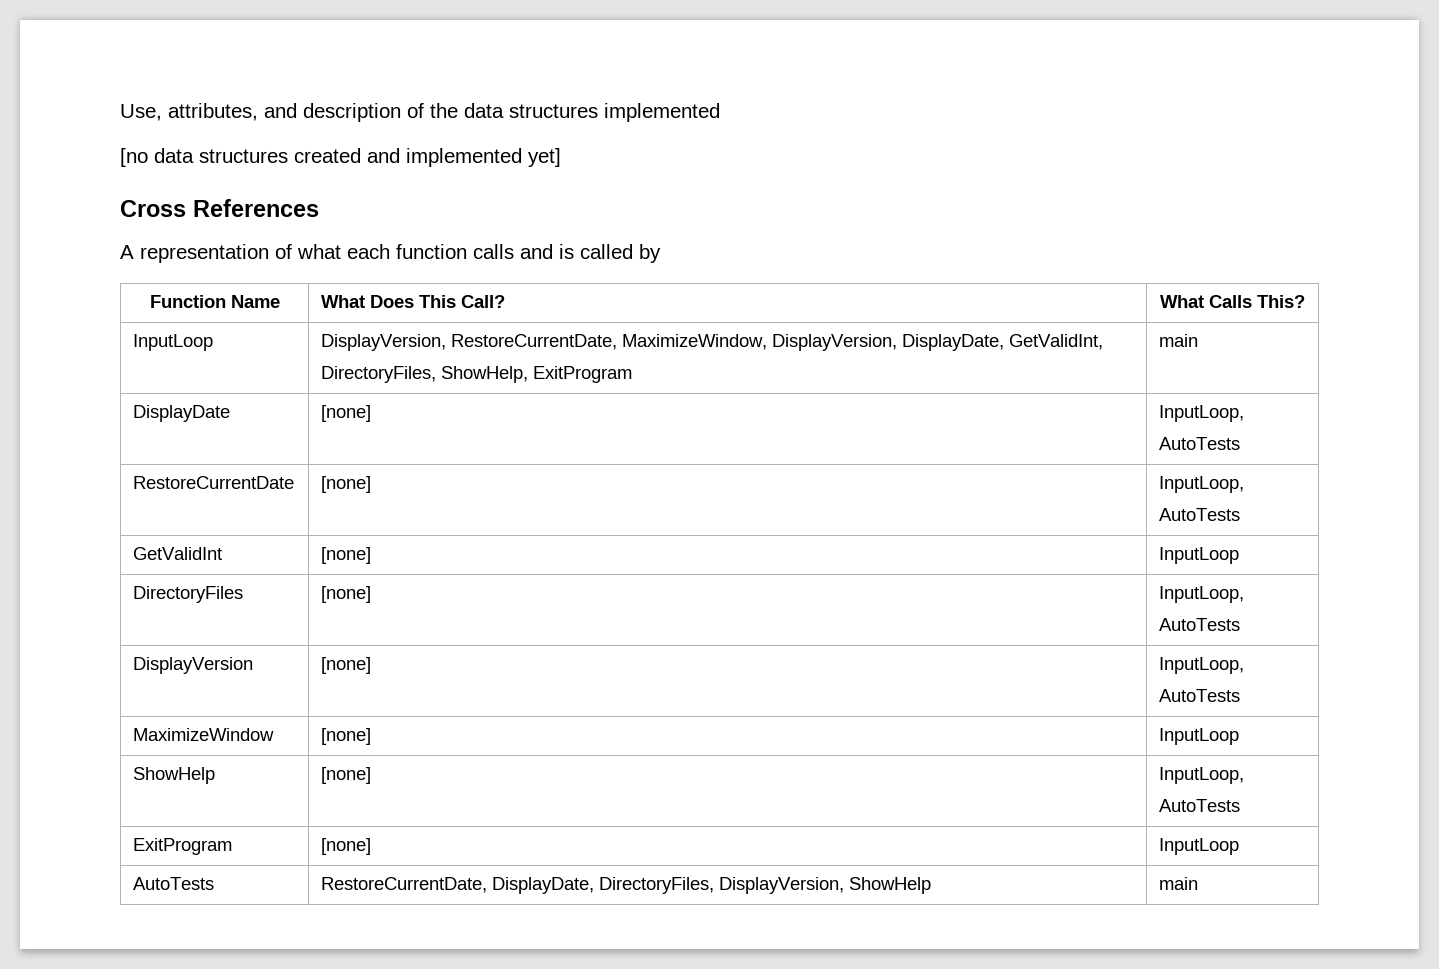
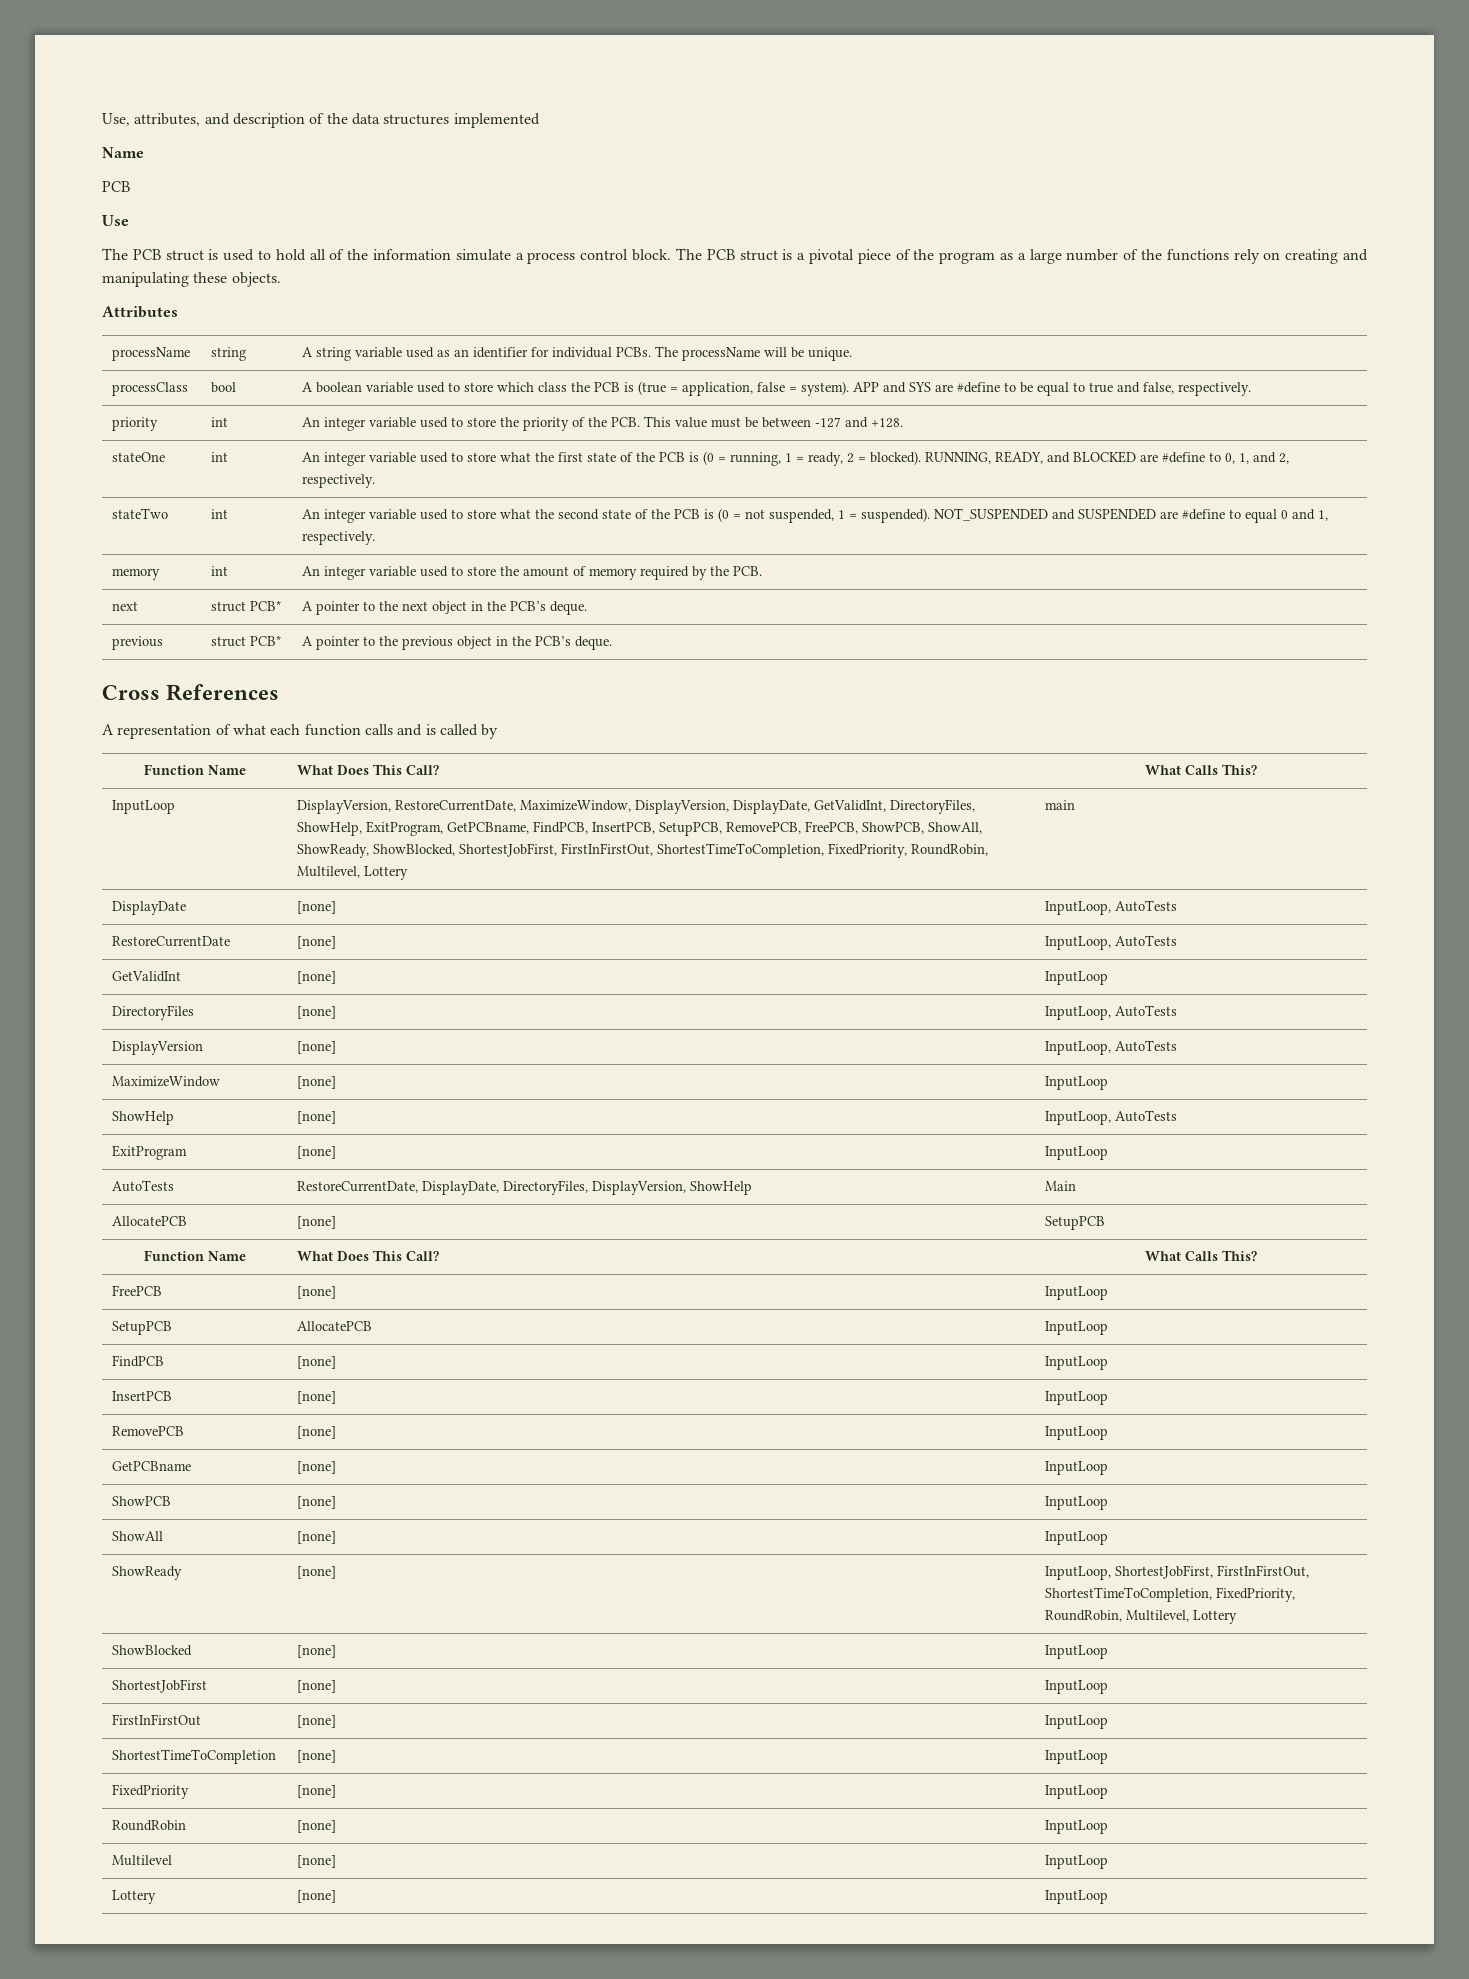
  Use, attributes, and description of the data structures implemented
- [no data structures created and implemented yet]
+ Name
+ PCB
+ Use
+ The PCB struct is used to hold all of the information simulate a process control block. The PCB struct is a pivotal piece of the program as a large number of the functions rely on creating and manipulating these objects.
+ Attributes
+ processName | string | A string variable used as an identifier for individual PCBs. The processName will be unique.
+ processClass | bool | A boolean variable used to store which class the PCB is (true = application, false = system). APP and SYS are #define to be equal to true and false, respectively.
+ priority | int | An integer variable used to store the priority of the PCB. This value must be between -127 and +128.
+ stateOne | int | An integer variable used to store what the first state of the PCB is (0 = running, 1 = ready, 2 = blocked). RUNNING, READY, and BLOCKED are #define to 0, 1, and 2, respectively.
+ stateTwo | int | An integer variable used to store what the second state of the PCB is (0 = not suspended, 1 = suspended). NOT_SUSPENDED and SUSPENDED are #define to equal 0 and 1, respectively.
+ memory | int | An integer variable used to store the amount of memory required by the PCB.
+ next | struct PCB* | A pointer to the next object in the PCB’s deque.
+ previous | struct PCB* | A pointer to the previous object in the PCB’s deque.
- InputLoop | DisplayVersion, RestoreCurrentDate, MaximizeWindow, DisplayVersion, DisplayDate, GetValidInt, DirectoryFiles, ShowHelp, ExitProgram | main
+ InputLoop | DisplayVersion, RestoreCurrentDate, MaximizeWindow, DisplayVersion, DisplayDate, GetValidInt, DirectoryFiles, ShowHelp, ExitProgram, GetPCBname, FindPCB, InsertPCB, SetupPCB, RemovePCB, FreePCB, ShowPCB, ShowAll, ShowReady, ShowBlocked, ShortestJobFirst, FirstInFirstOut, ShortestTimeToCompletion, FixedPriority, RoundRobin, Multilevel, Lottery | main
- AutoTests | RestoreCurrentDate, DisplayDate, DirectoryFiles, DisplayVersion, ShowHelp | main
+ AutoTests | RestoreCurrentDate, DisplayDate, DirectoryFiles, DisplayVersion, ShowHelp | Main
+ AllocatePCB | [none] | SetupPCB
+ Function Name | What Does This Call? | What Calls This?
+ FreePCB | [none] | InputLoop
+ SetupPCB | AllocatePCB | InputLoop
+ FindPCB | [none] | InputLoop
+ InsertPCB | [none] | InputLoop
+ RemovePCB | [none] | InputLoop
+ GetPCBname | [none] | InputLoop
+ ShowPCB | [none] | InputLoop
+ ShowAll | [none] | InputLoop
+ ShowReady | [none] | InputLoop, ShortestJobFirst, FirstInFirstOut, ShortestTimeToCompletion, FixedPriority, RoundRobin, Multilevel, Lottery
+ ShowBlocked | [none] | InputLoop
+ ShortestJobFirst | [none] | InputLoop
+ FirstInFirstOut | [none] | InputLoop
+ ShortestTimeToCompletion | [none] | InputLoop
+ FixedPriority | [none] | InputLoop
+ RoundRobin | [none] | InputLoop
+ Multilevel | [none] | InputLoop
+ Lottery | [none] | InputLoop

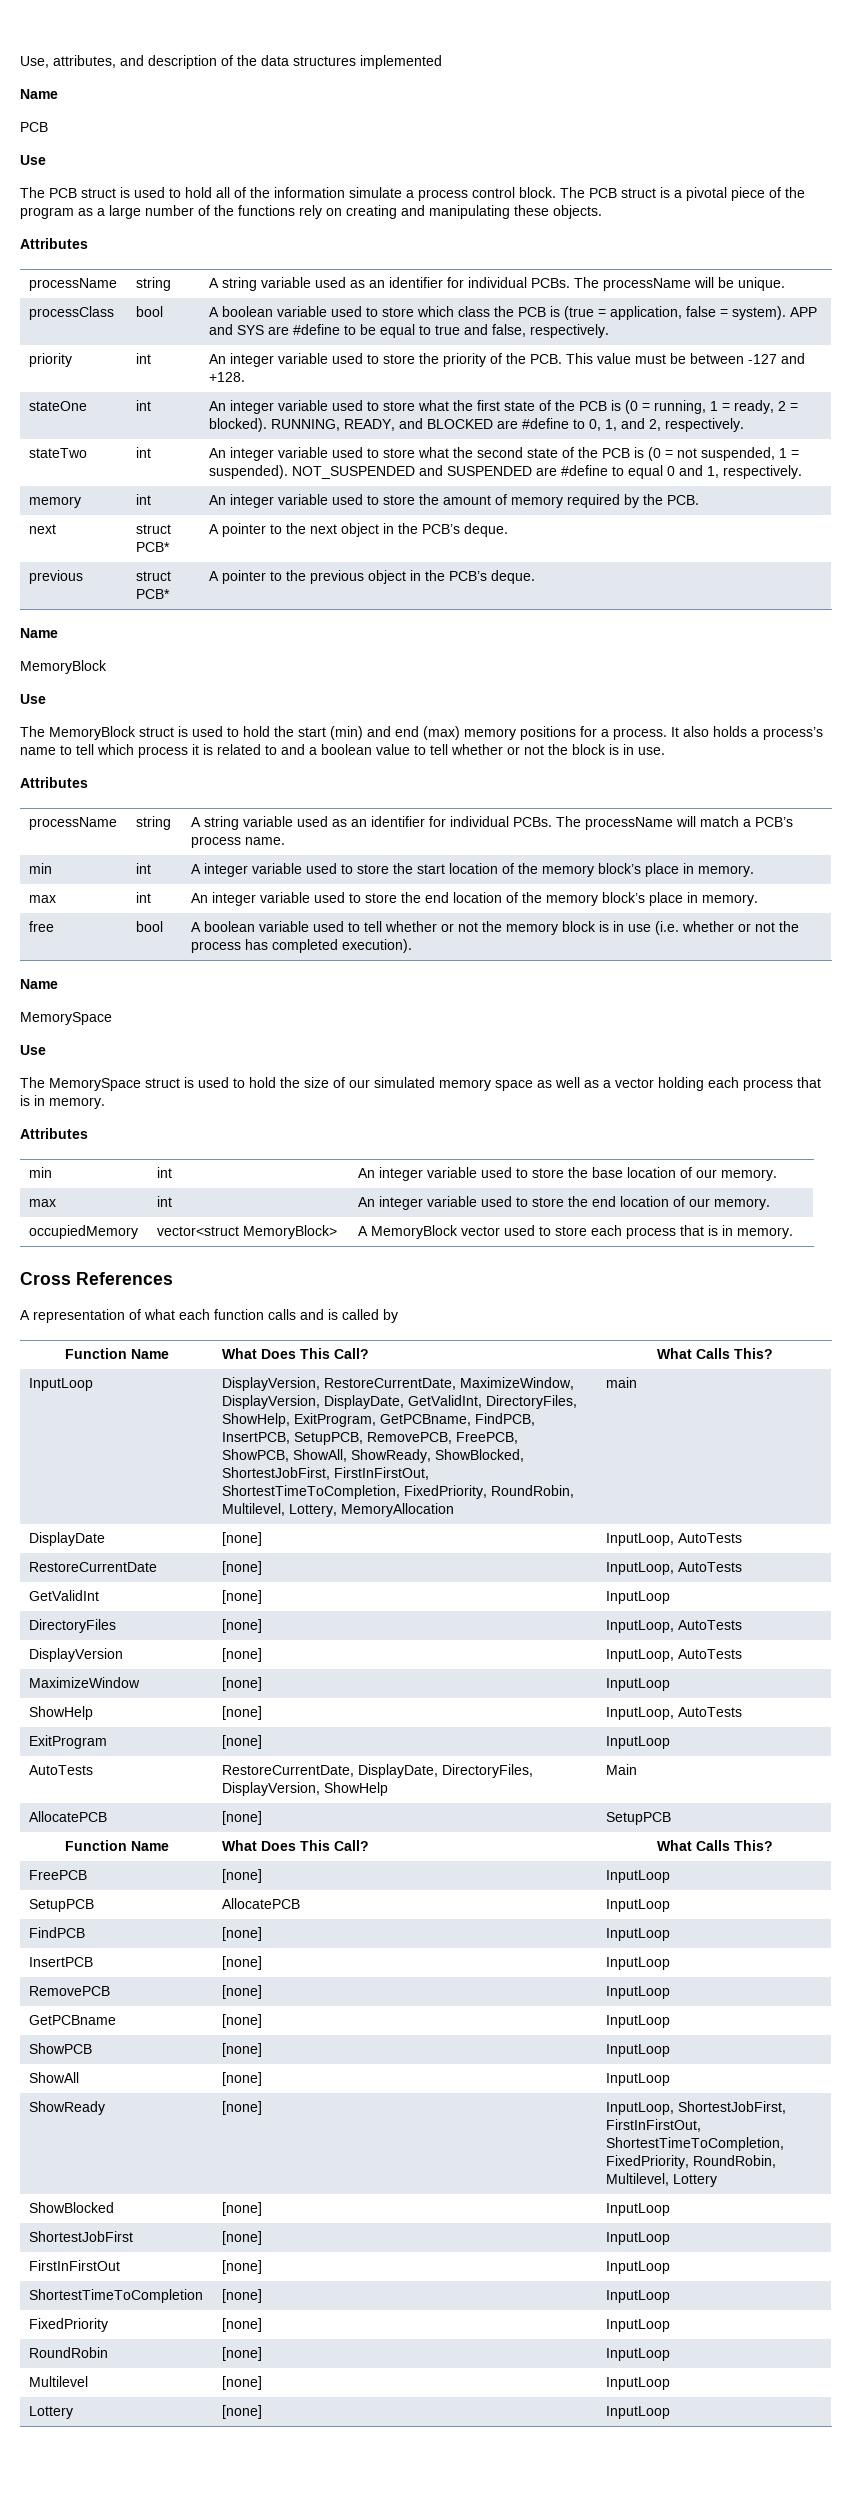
  previous | struct PCB* | A pointer to the previous object in the PCB’s deque.
+ Name
+ MemoryBlock
+ Use
+ The MemoryBlock struct is used to hold the start (min) and end (max) memory positions for a process. It also holds a process’s name to tell which process it is related to and a boolean value to tell whether or not the block is in use.
+ Attributes
+ processName | string | A string variable used as an identifier for individual PCBs. The processName will match a PCB’s process name.
+ min | int | A integer variable used to store the start location of the memory block’s place in memory.
+ max | int | An integer variable used to store the end location of the memory block’s place in memory.
+ free | bool | A boolean variable used to tell whether or not the memory block is in use (i.e. whether or not the process has completed execution).
+ Name
+ MemorySpace
+ Use
+ The MemorySpace struct is used to hold the size of our simulated memory space as well as a vector holding each process that is in memory.
+ Attributes
+ min | int | An integer variable used to store the base location of our memory.
+ max | int | An integer variable used to store the end location of our memory.
+ occupiedMemory | vector<struct MemoryBlock> | A MemoryBlock vector used to store each process that is in memory.
- InputLoop | DisplayVersion, RestoreCurrentDate, MaximizeWindow, DisplayVersion, DisplayDate, GetValidInt, DirectoryFiles, ShowHelp, ExitProgram, GetPCBname, FindPCB, InsertPCB, SetupPCB, RemovePCB, FreePCB, ShowPCB, ShowAll, ShowReady, ShowBlocked, ShortestJobFirst, FirstInFirstOut, ShortestTimeToCompletion, FixedPriority, RoundRobin, Multilevel, Lottery | main
+ InputLoop | DisplayVersion, RestoreCurrentDate, MaximizeWindow, DisplayVersion, DisplayDate, GetValidInt, DirectoryFiles, ShowHelp, ExitProgram, GetPCBname, FindPCB, InsertPCB, SetupPCB, RemovePCB, FreePCB, ShowPCB, ShowAll, ShowReady, ShowBlocked, ShortestJobFirst, FirstInFirstOut, ShortestTimeToCompletion, FixedPriority, RoundRobin, Multilevel, Lottery, MemoryAllocation | main

